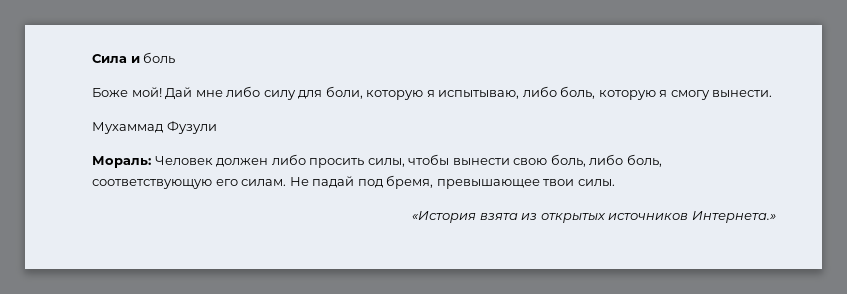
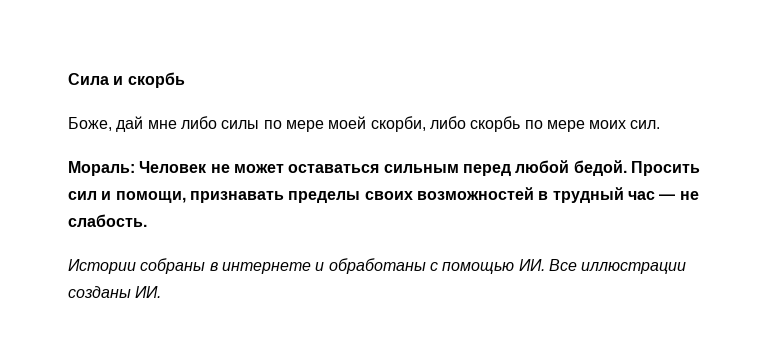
- Сила и боль
- Боже мой! Дай мне либо силу для боли, которую я испытываю, либо боль, которую я смогу вынести.
- Мухаммад Фузули
- Мораль: Человек должен либо просить силы, чтобы вынести свою боль, либо боль, соответствующую его силам. Не падай под бремя, превышающее твои силы.
- «История взята из открытых источников Интернета.»
+ Сила и скорбь
+ Боже, дай мне либо силы по мере моей скорби, либо скорбь по мере моих сил.
+ Мораль: Человек не может оставаться сильным перед любой бедой. Просить сил и помощи, признавать пределы своих возможностей в трудный час — не слабость.
+ Истории собраны в интернете и обработаны с помощью ИИ. Все иллюстрации созданы ИИ.

